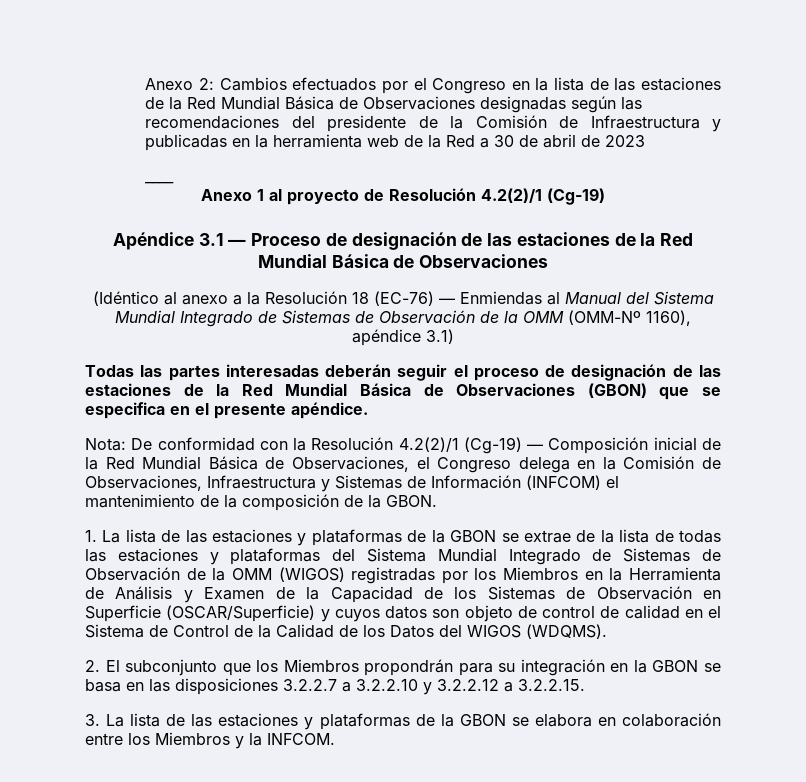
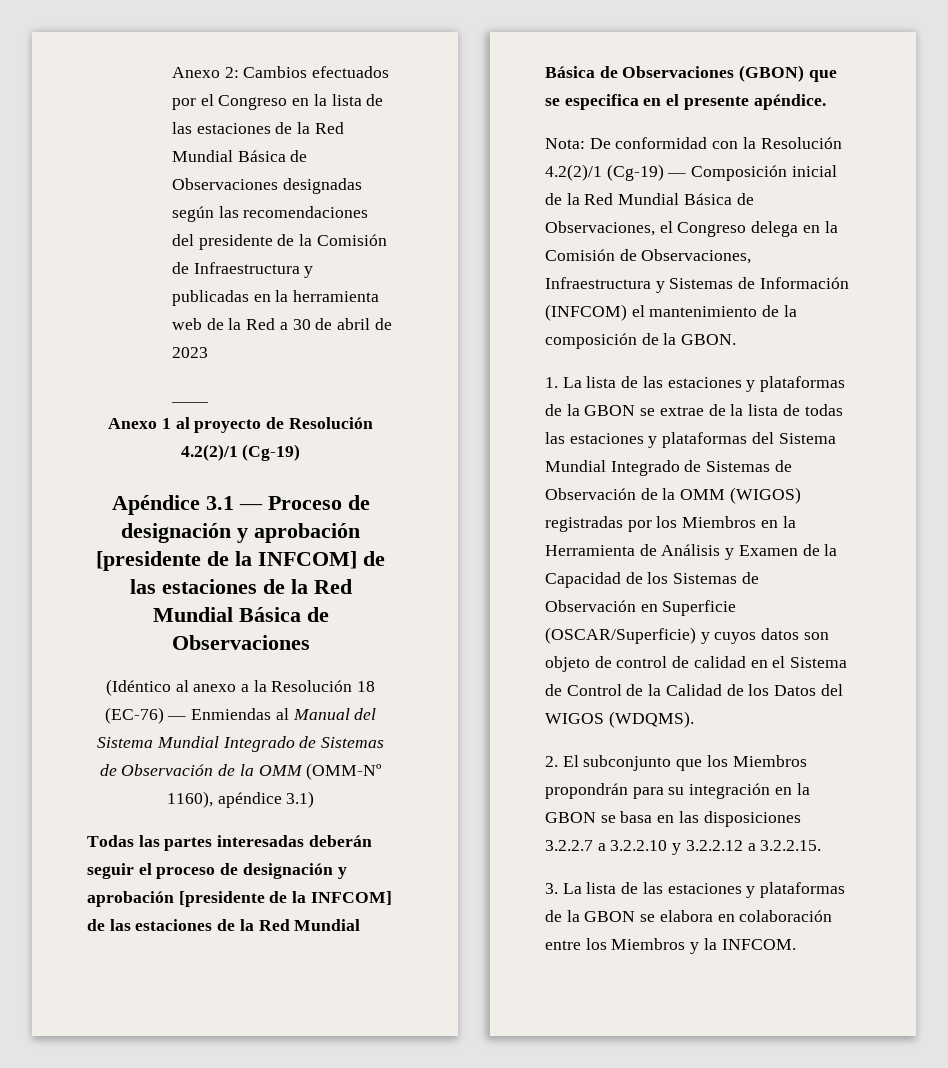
- Apéndice 3.1 — Proceso de designación de las estaciones de la Red Mundial Básica de Observaciones
+ Apéndice 3.1 — Proceso de designación y aprobación [presidente de la INFCOM] de las estaciones de la Red Mundial Básica de Observaciones
- Todas las partes interesadas deberán seguir el proceso de designación de las estaciones de la Red Mundial Básica de Observaciones (GBON) que se especifica en el presente apéndice.
+ Todas las partes interesadas deberán seguir el proceso de designación y aprobación [presidente de la INFCOM] de las estaciones de la Red Mundial Básica de Observaciones (GBON) que se especifica en el presente apéndice.

